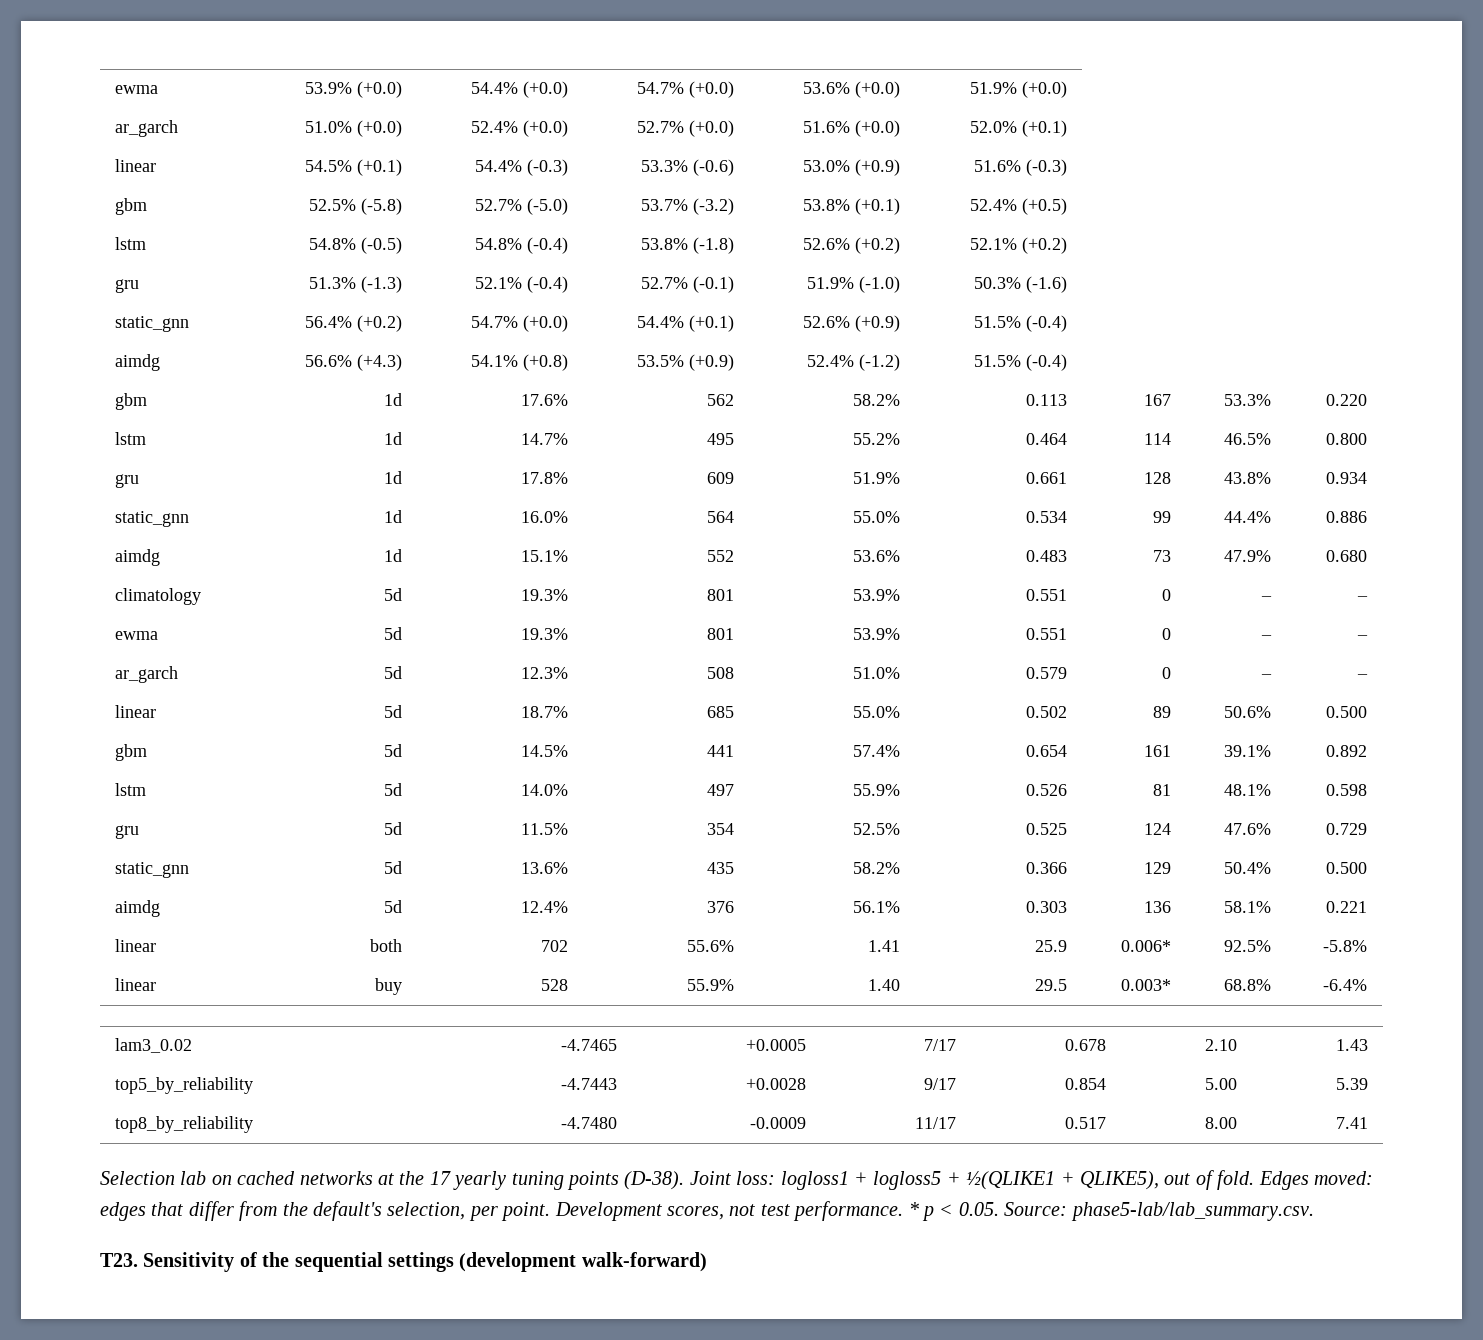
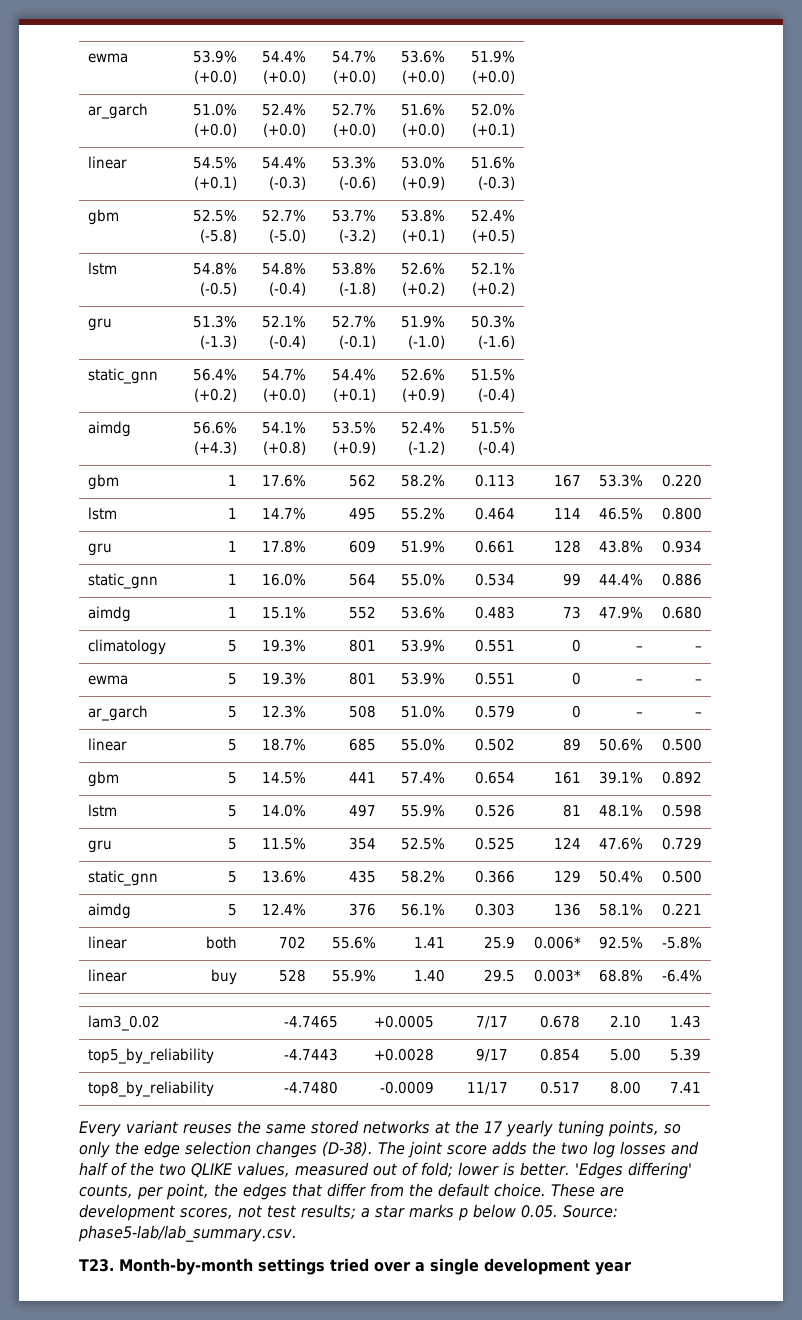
- gbm | 1d | 17.6% | 562 | 58.2% | 0.113 | 167 | 53.3% | 0.220
+ gbm | 1 | 17.6% | 562 | 58.2% | 0.113 | 167 | 53.3% | 0.220
- lstm | 1d | 14.7% | 495 | 55.2% | 0.464 | 114 | 46.5% | 0.800
+ lstm | 1 | 14.7% | 495 | 55.2% | 0.464 | 114 | 46.5% | 0.800
- gru | 1d | 17.8% | 609 | 51.9% | 0.661 | 128 | 43.8% | 0.934
+ gru | 1 | 17.8% | 609 | 51.9% | 0.661 | 128 | 43.8% | 0.934
- static_gnn | 1d | 16.0% | 564 | 55.0% | 0.534 | 99 | 44.4% | 0.886
+ static_gnn | 1 | 16.0% | 564 | 55.0% | 0.534 | 99 | 44.4% | 0.886
- aimdg | 1d | 15.1% | 552 | 53.6% | 0.483 | 73 | 47.9% | 0.680
+ aimdg | 1 | 15.1% | 552 | 53.6% | 0.483 | 73 | 47.9% | 0.680
- climatology | 5d | 19.3% | 801 | 53.9% | 0.551 | 0 | – | –
+ climatology | 5 | 19.3% | 801 | 53.9% | 0.551 | 0 | – | –
- ewma | 5d | 19.3% | 801 | 53.9% | 0.551 | 0 | – | –
+ ewma | 5 | 19.3% | 801 | 53.9% | 0.551 | 0 | – | –
- ar_garch | 5d | 12.3% | 508 | 51.0% | 0.579 | 0 | – | –
+ ar_garch | 5 | 12.3% | 508 | 51.0% | 0.579 | 0 | – | –
- linear | 5d | 18.7% | 685 | 55.0% | 0.502 | 89 | 50.6% | 0.500
+ linear | 5 | 18.7% | 685 | 55.0% | 0.502 | 89 | 50.6% | 0.500
- gbm | 5d | 14.5% | 441 | 57.4% | 0.654 | 161 | 39.1% | 0.892
+ gbm | 5 | 14.5% | 441 | 57.4% | 0.654 | 161 | 39.1% | 0.892
- lstm | 5d | 14.0% | 497 | 55.9% | 0.526 | 81 | 48.1% | 0.598
+ lstm | 5 | 14.0% | 497 | 55.9% | 0.526 | 81 | 48.1% | 0.598
- gru | 5d | 11.5% | 354 | 52.5% | 0.525 | 124 | 47.6% | 0.729
+ gru | 5 | 11.5% | 354 | 52.5% | 0.525 | 124 | 47.6% | 0.729
- static_gnn | 5d | 13.6% | 435 | 58.2% | 0.366 | 129 | 50.4% | 0.500
+ static_gnn | 5 | 13.6% | 435 | 58.2% | 0.366 | 129 | 50.4% | 0.500
- aimdg | 5d | 12.4% | 376 | 56.1% | 0.303 | 136 | 58.1% | 0.221
+ aimdg | 5 | 12.4% | 376 | 56.1% | 0.303 | 136 | 58.1% | 0.221
- Selection lab on cached networks at the 17 yearly tuning points (D-38). Joint loss: logloss1 + logloss5 + ½(QLIKE1 + QLIKE5), out of fold. Edges moved: edges that differ from the default's selection, per point. Development scores, not test performance. * p < 0.05. Source: phase5-lab/lab_summary.csv.
- T23. Sensitivity of the sequential settings (development walk-forward)
+ Every variant reuses the same stored networks at the 17 yearly tuning points, so only the edge selection changes (D-38). The joint score adds the two log losses and half of the two QLIKE values, measured out of fold; lower is better. 'Edges differing' counts, per point, the edges that differ from the default choice. These are development scores, not test results; a star marks p below 0.05. Source: phase5-lab/lab_summary.csv.
+ T23. Month-by-month settings tried over a single development year

